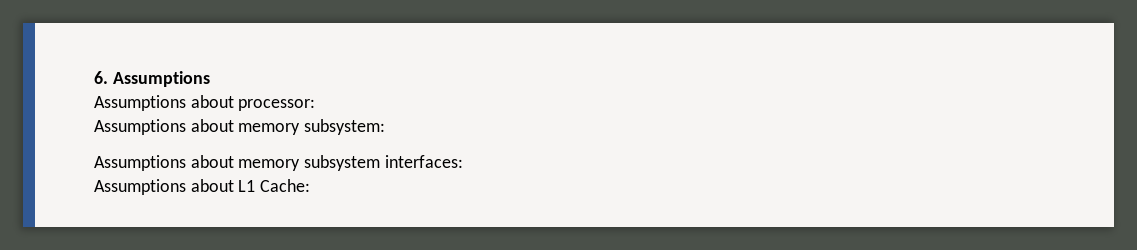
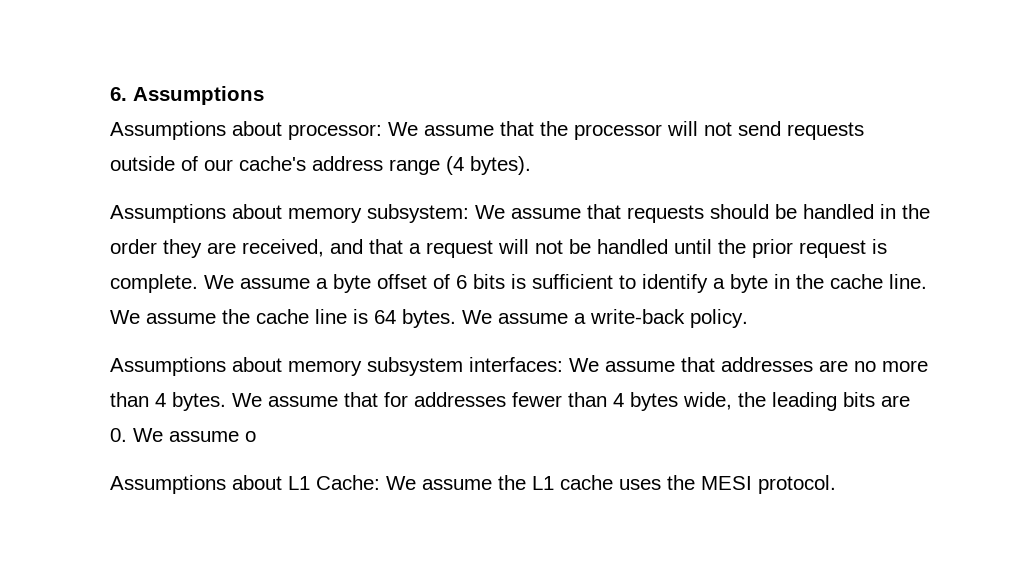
- Assumptions about processor:
- Assumptions about memory subsystem:
+ Assumptions about processor: We assume that the processor will not send requests outside of our cache's address range (4 bytes).
+ Assumptions about memory subsystem: We assume that requests should be handled in the order they are received, and that a request will not be handled until the prior request is complete. We assume a byte offset of 6 bits is sufficient to identify a byte in the cache line. We assume the cache line is 64 bytes. We assume a write-back policy.
- Assumptions about memory subsystem interfaces:
- Assumptions about L1 Cache:
+ Assumptions about memory subsystem interfaces: We assume that addresses are no more than 4 bytes. We assume that for addresses fewer than 4 bytes wide, the leading bits are 0. We assume o
+ Assumptions about L1 Cache: We assume the L1 cache uses the MESI protocol.

